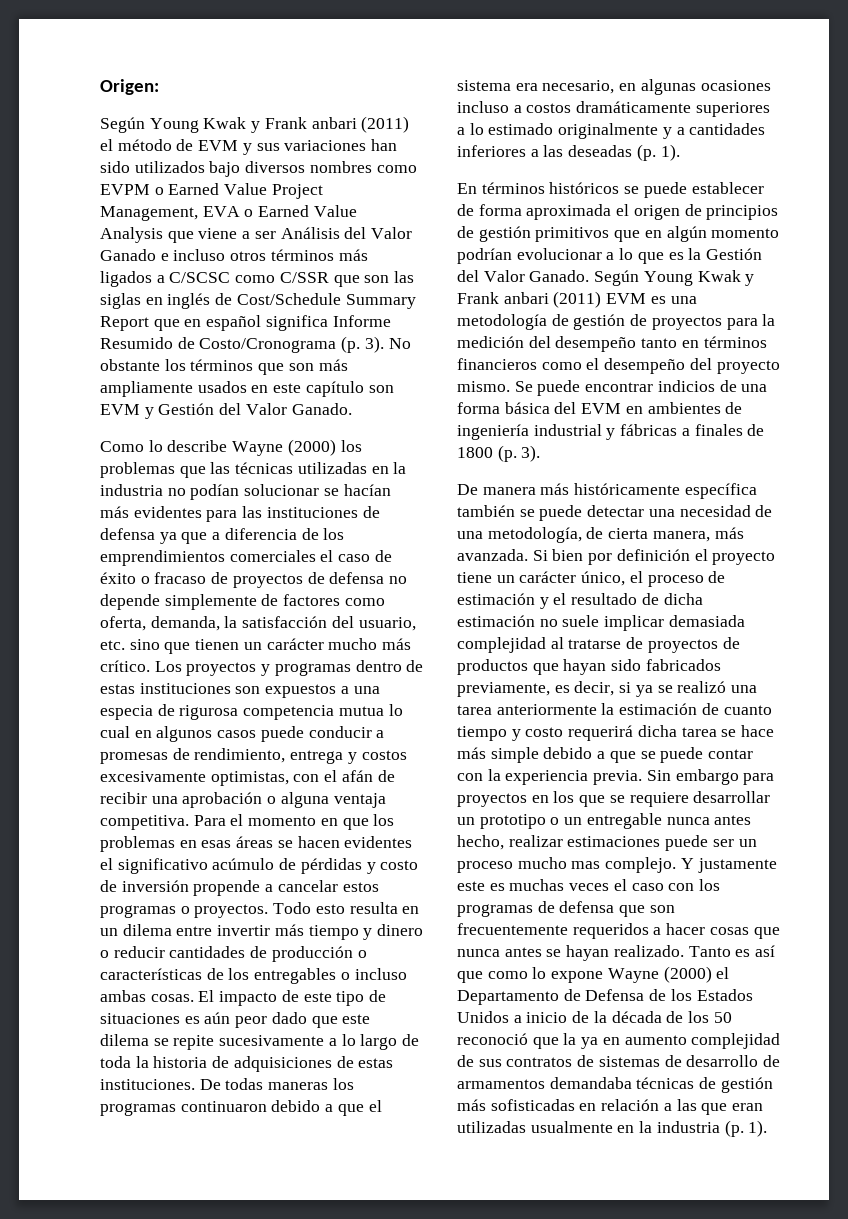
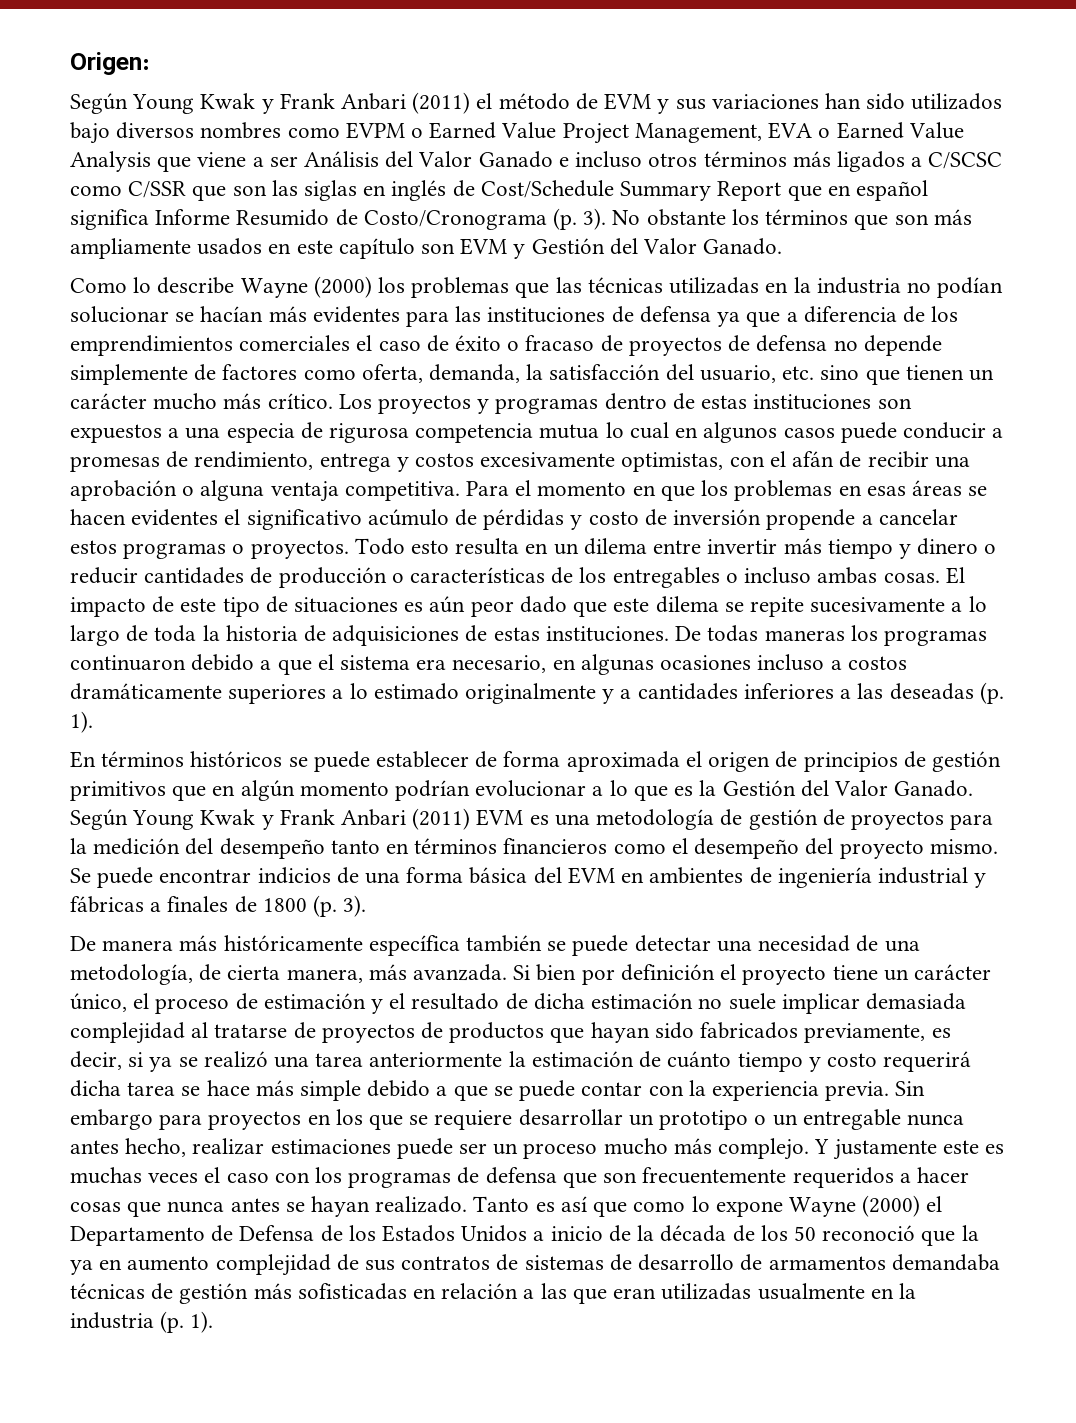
- Según Young Kwak y Frank anbari (2011) el método de EVM y sus variaciones han sido utilizados bajo diversos nombres como EVPM o Earned Value Project Management, EVA o Earned Value Analysis que viene a ser Análisis del Valor Ganado e incluso otros términos más ligados a C/SCSC como C/SSR que son las siglas en inglés de Cost/Schedule Summary Report que en español significa Informe Resumido de Costo/Cronograma (p. 3).
+ Según Young Kwak y Frank Anbari (2011) el método de EVM y sus variaciones han sido utilizados bajo diversos nombres como EVPM o Earned Value Project Management, EVA o Earned Value Analysis que viene a ser Análisis del Valor Ganado e incluso otros términos más ligados a C/SCSC como C/SSR que son las siglas en inglés de Cost/Schedule Summary Report que en español significa Informe Resumido de Costo/Cronograma (p. 3).
- Según Young Kwak y Frank anbari (2011) EVM es una metodología de gestión de proyectos para la medición del desempeño tanto en términos financieros como el desempeño del proyecto mismo.
+ Según Young Kwak y Frank Anbari (2011) EVM es una metodología de gestión de proyectos para la medición del desempeño tanto en términos financieros como el desempeño del proyecto mismo.
- Si bien por definición el proyecto tiene un carácter único, el proceso de estimación y el resultado de dicha estimación no suele implicar demasiada complejidad al tratarse de proyectos de productos que hayan sido fabricados previamente, es decir, si ya se realizó una tarea anteriormente la estimación de cuanto tiempo y costo requerirá dicha tarea se hace más simple debido a que se puede contar con la experiencia previa.
+ Si bien por definición el proyecto tiene un carácter único, el proceso de estimación y el resultado de dicha estimación no suele implicar demasiada complejidad al tratarse de proyectos de productos que hayan sido fabricados previamente, es decir, si ya se realizó una tarea anteriormente la estimación de cuánto tiempo y costo requerirá dicha tarea se hace más simple debido a que se puede contar con la experiencia previa.
- Sin embargo para proyectos en los que se requiere desarrollar un prototipo o un entregable nunca antes hecho, realizar estimaciones puede ser un proceso mucho mas complejo.
+ Sin embargo para proyectos en los que se requiere desarrollar un prototipo o un entregable nunca antes hecho, realizar estimaciones puede ser un proceso mucho más complejo.

